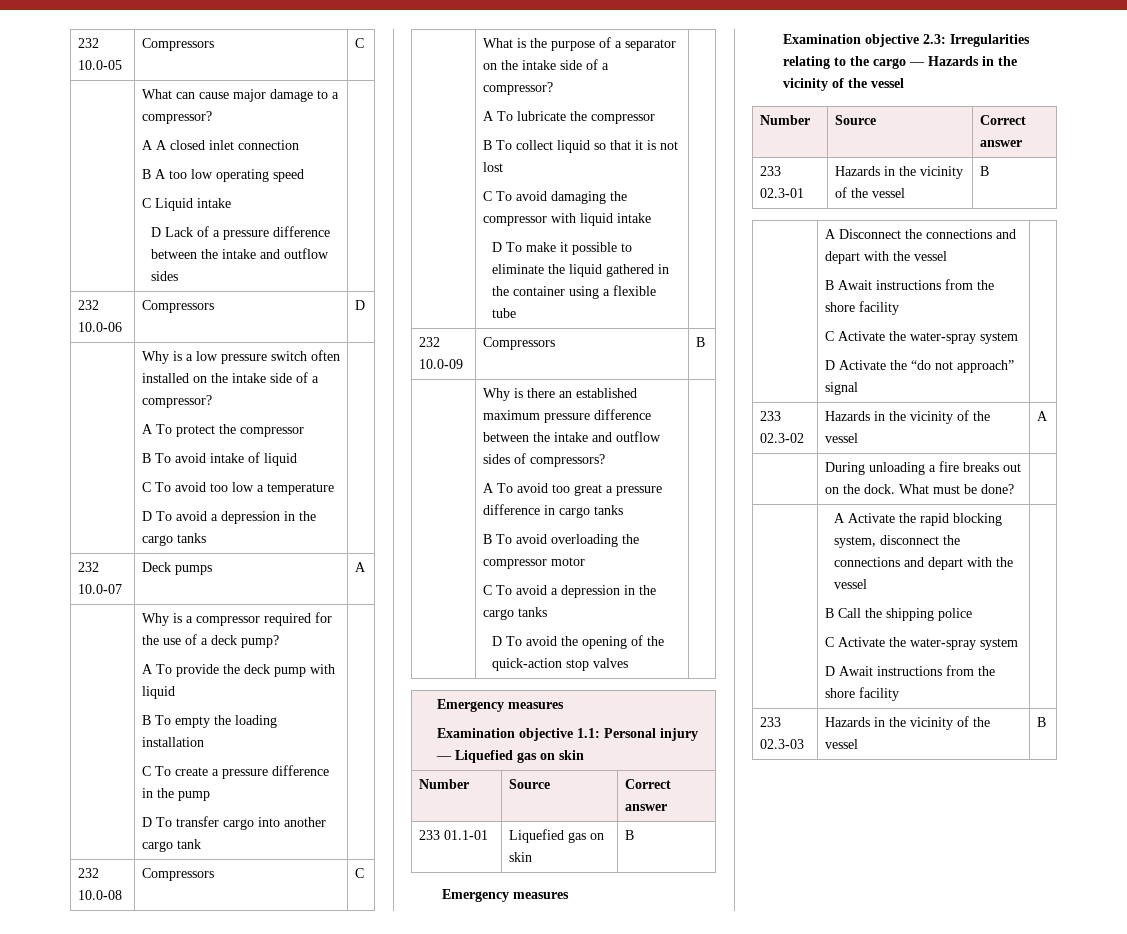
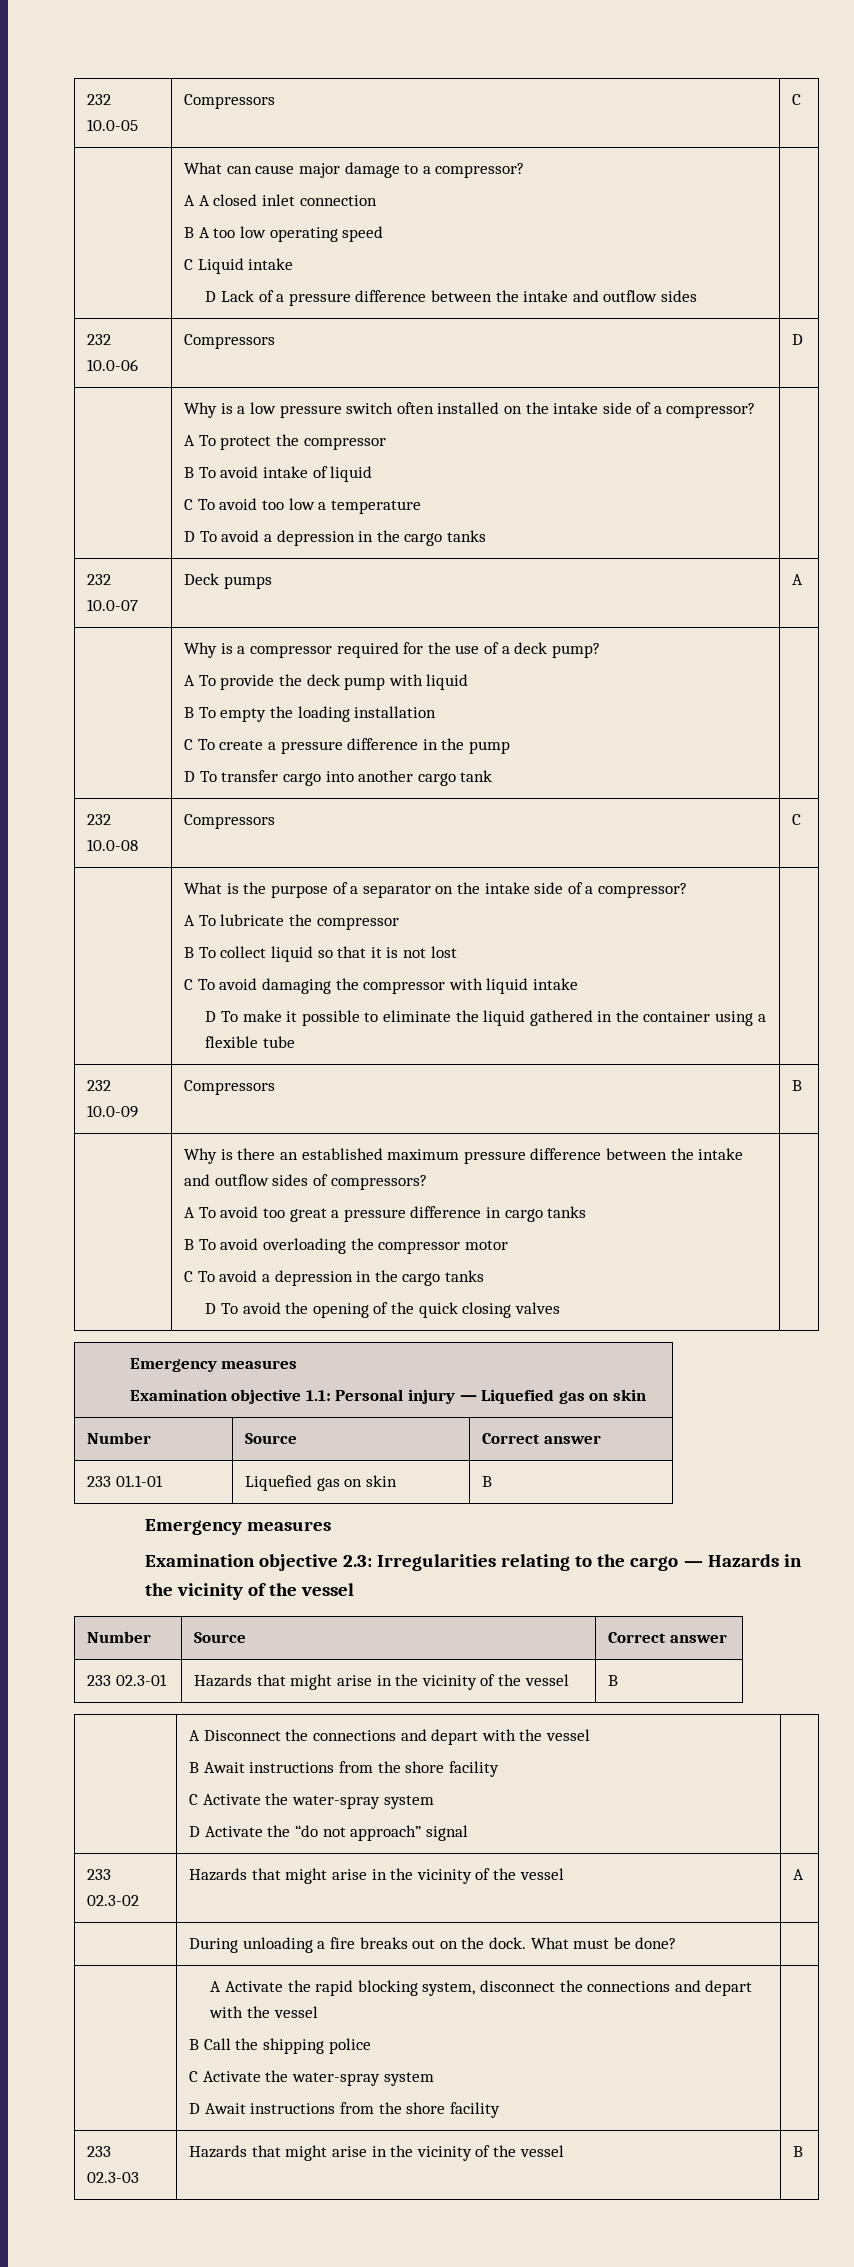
- D To avoid the opening of the quick-action stop valves
+ D To avoid the opening of the quick closing valves
- 233 02.3-01 | Hazards in the vicinity of the vessel | B
+ 233 02.3-01 | Hazards that might arise in the vicinity of the vessel | B
- 233 02.3-02 | Hazards in the vicinity of the vessel | A
+ 233 02.3-02 | Hazards that might arise in the vicinity of the vessel | A
- 233 02.3-03 | Hazards in the vicinity of the vessel | B
+ 233 02.3-03 | Hazards that might arise in the vicinity of the vessel | B

